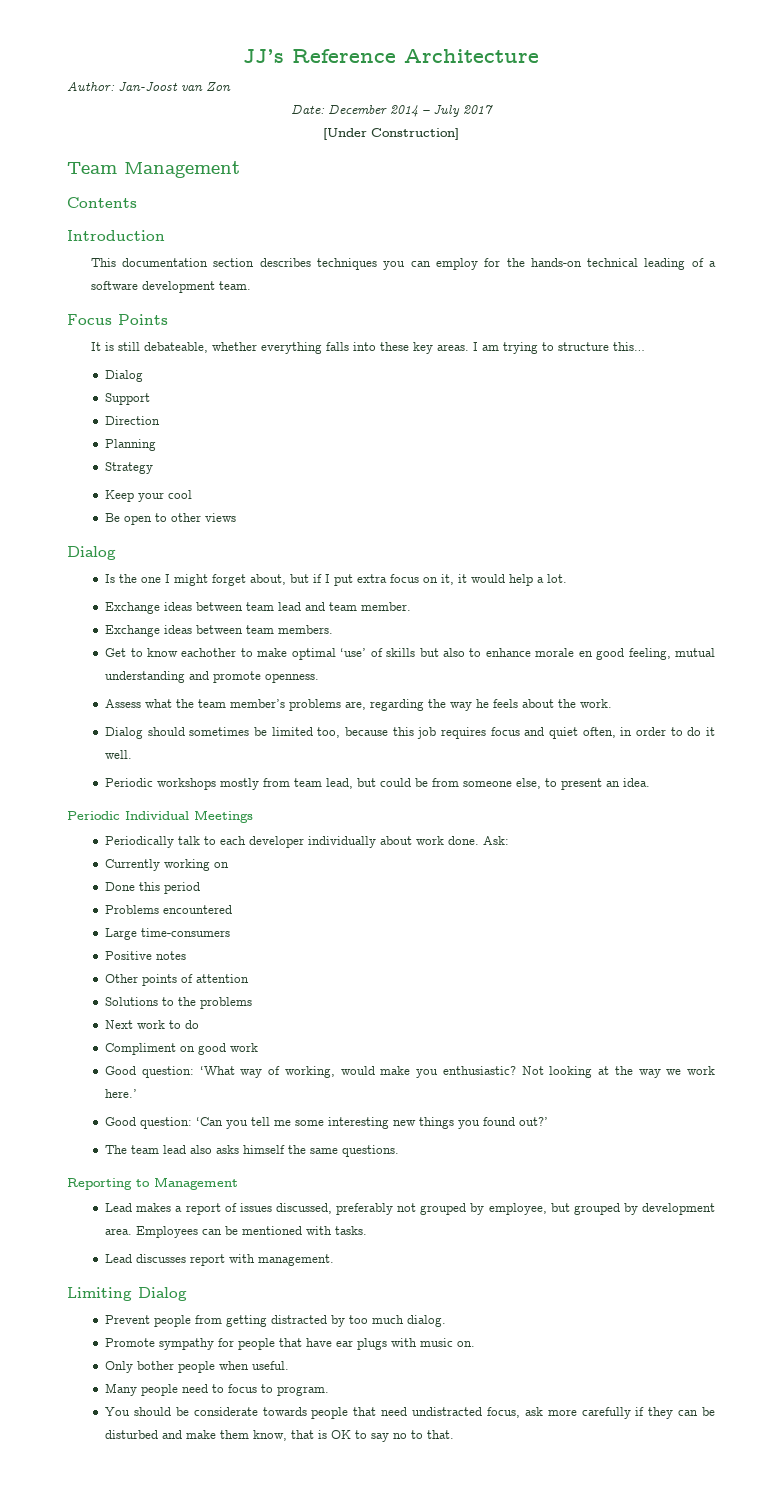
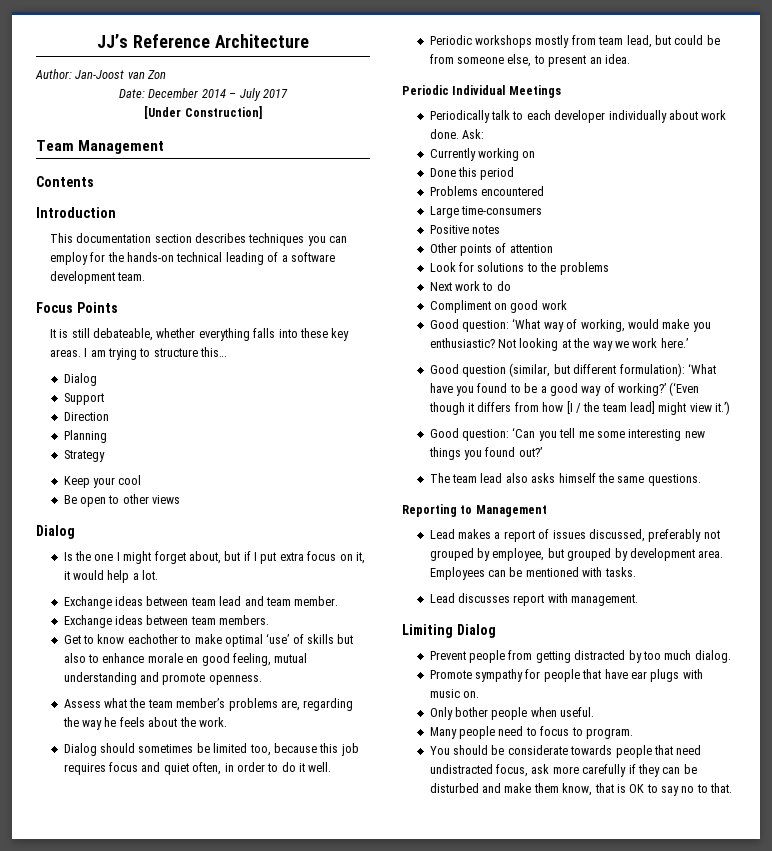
- Solutions to the problems
+ Look for solutions to the problems
+ Good question (similar, but different formulation): ‘What have you found to be a good way of working?’ (‘Even though it differs from how [I / the team lead] might view it.’)

